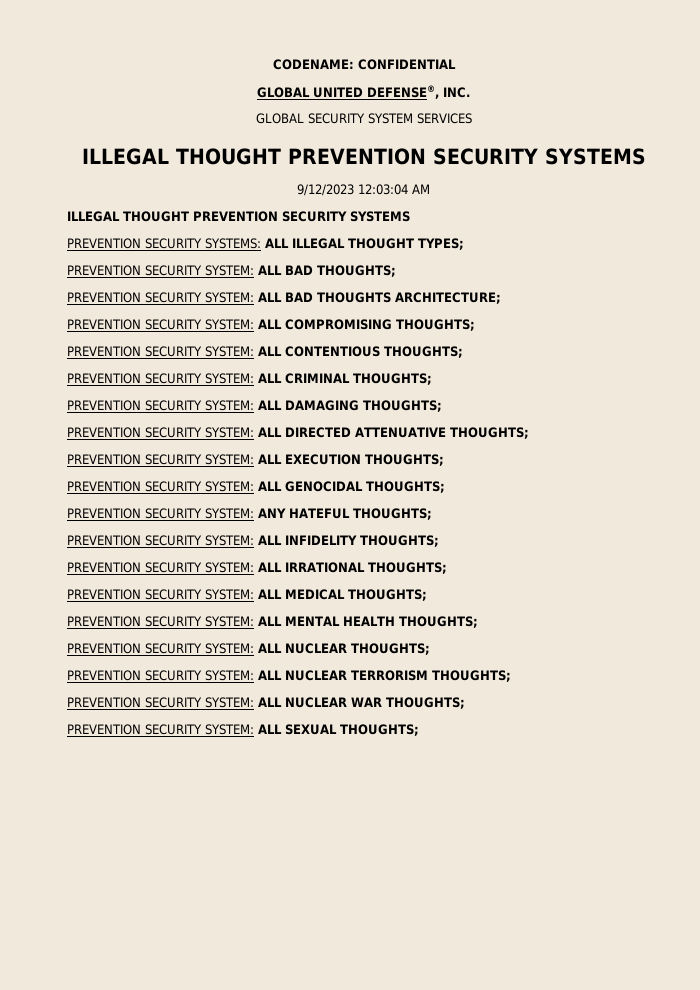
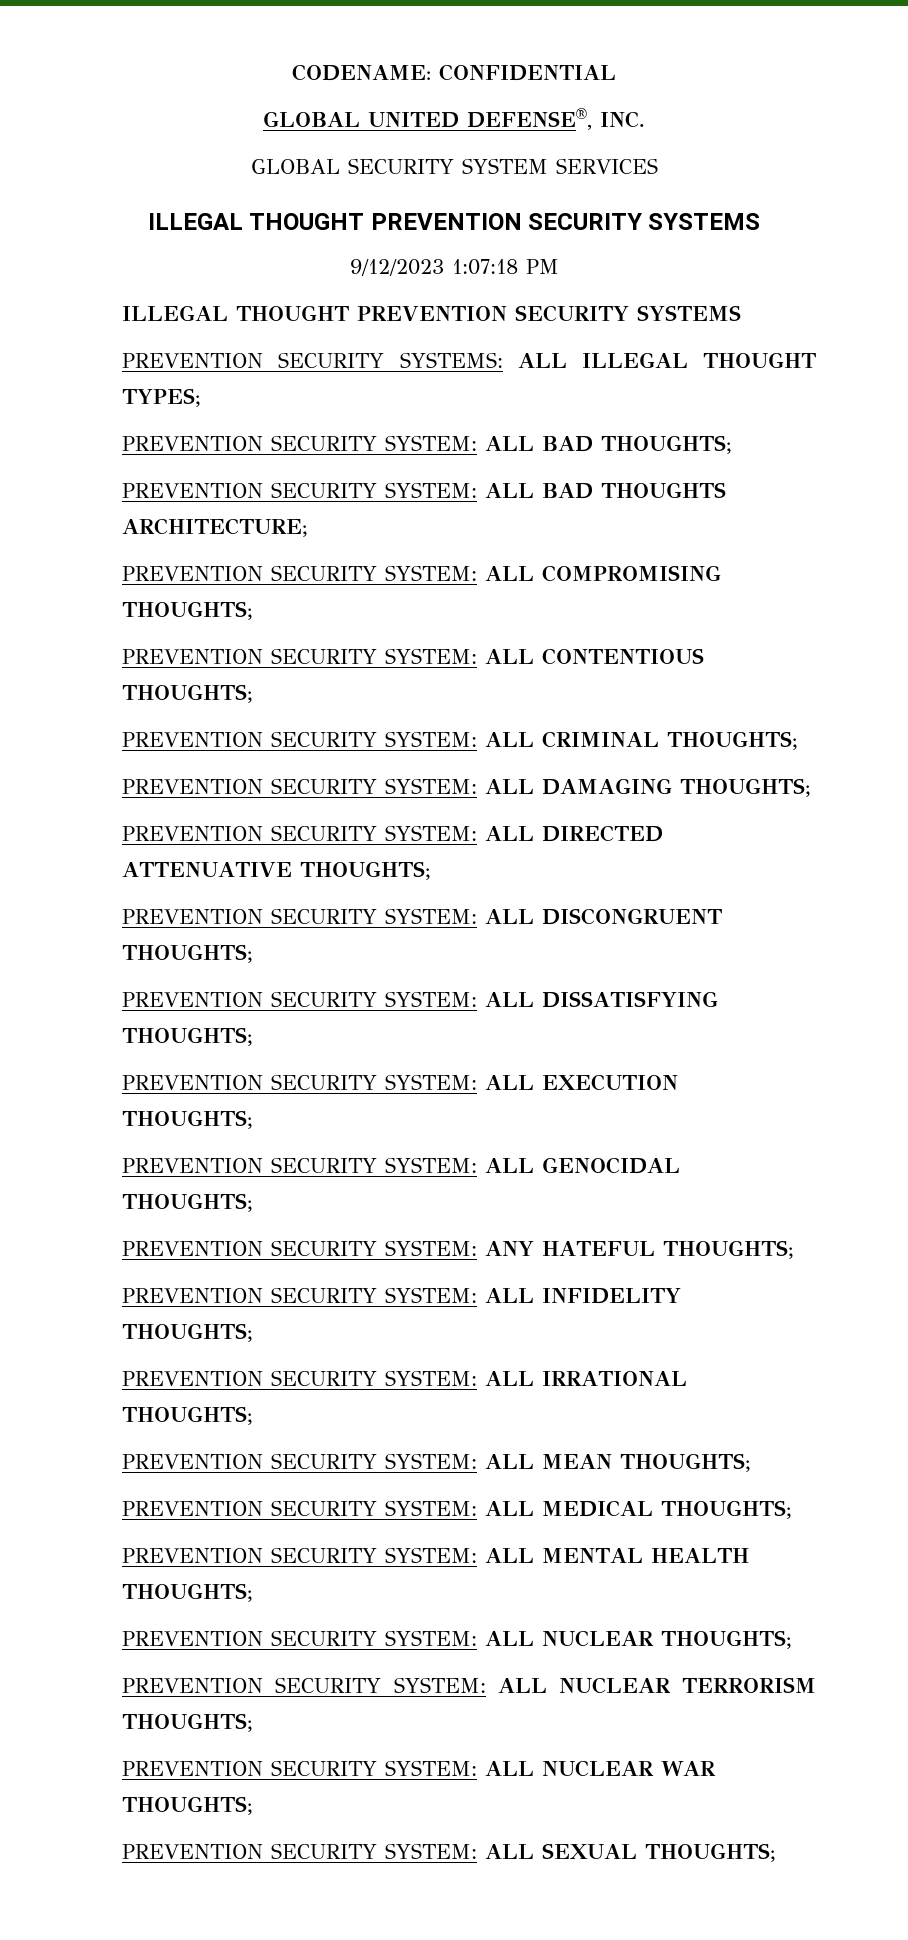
- 9/12/2023 12:03:04 AM
+ 9/12/2023 1:07:18 PM
+ PREVENTION SECURITY SYSTEM: ALL DISCONGRUENT THOUGHTS;
+ PREVENTION SECURITY SYSTEM: ALL DISSATISFYING THOUGHTS;
+ PREVENTION SECURITY SYSTEM: ALL MEAN THOUGHTS;

